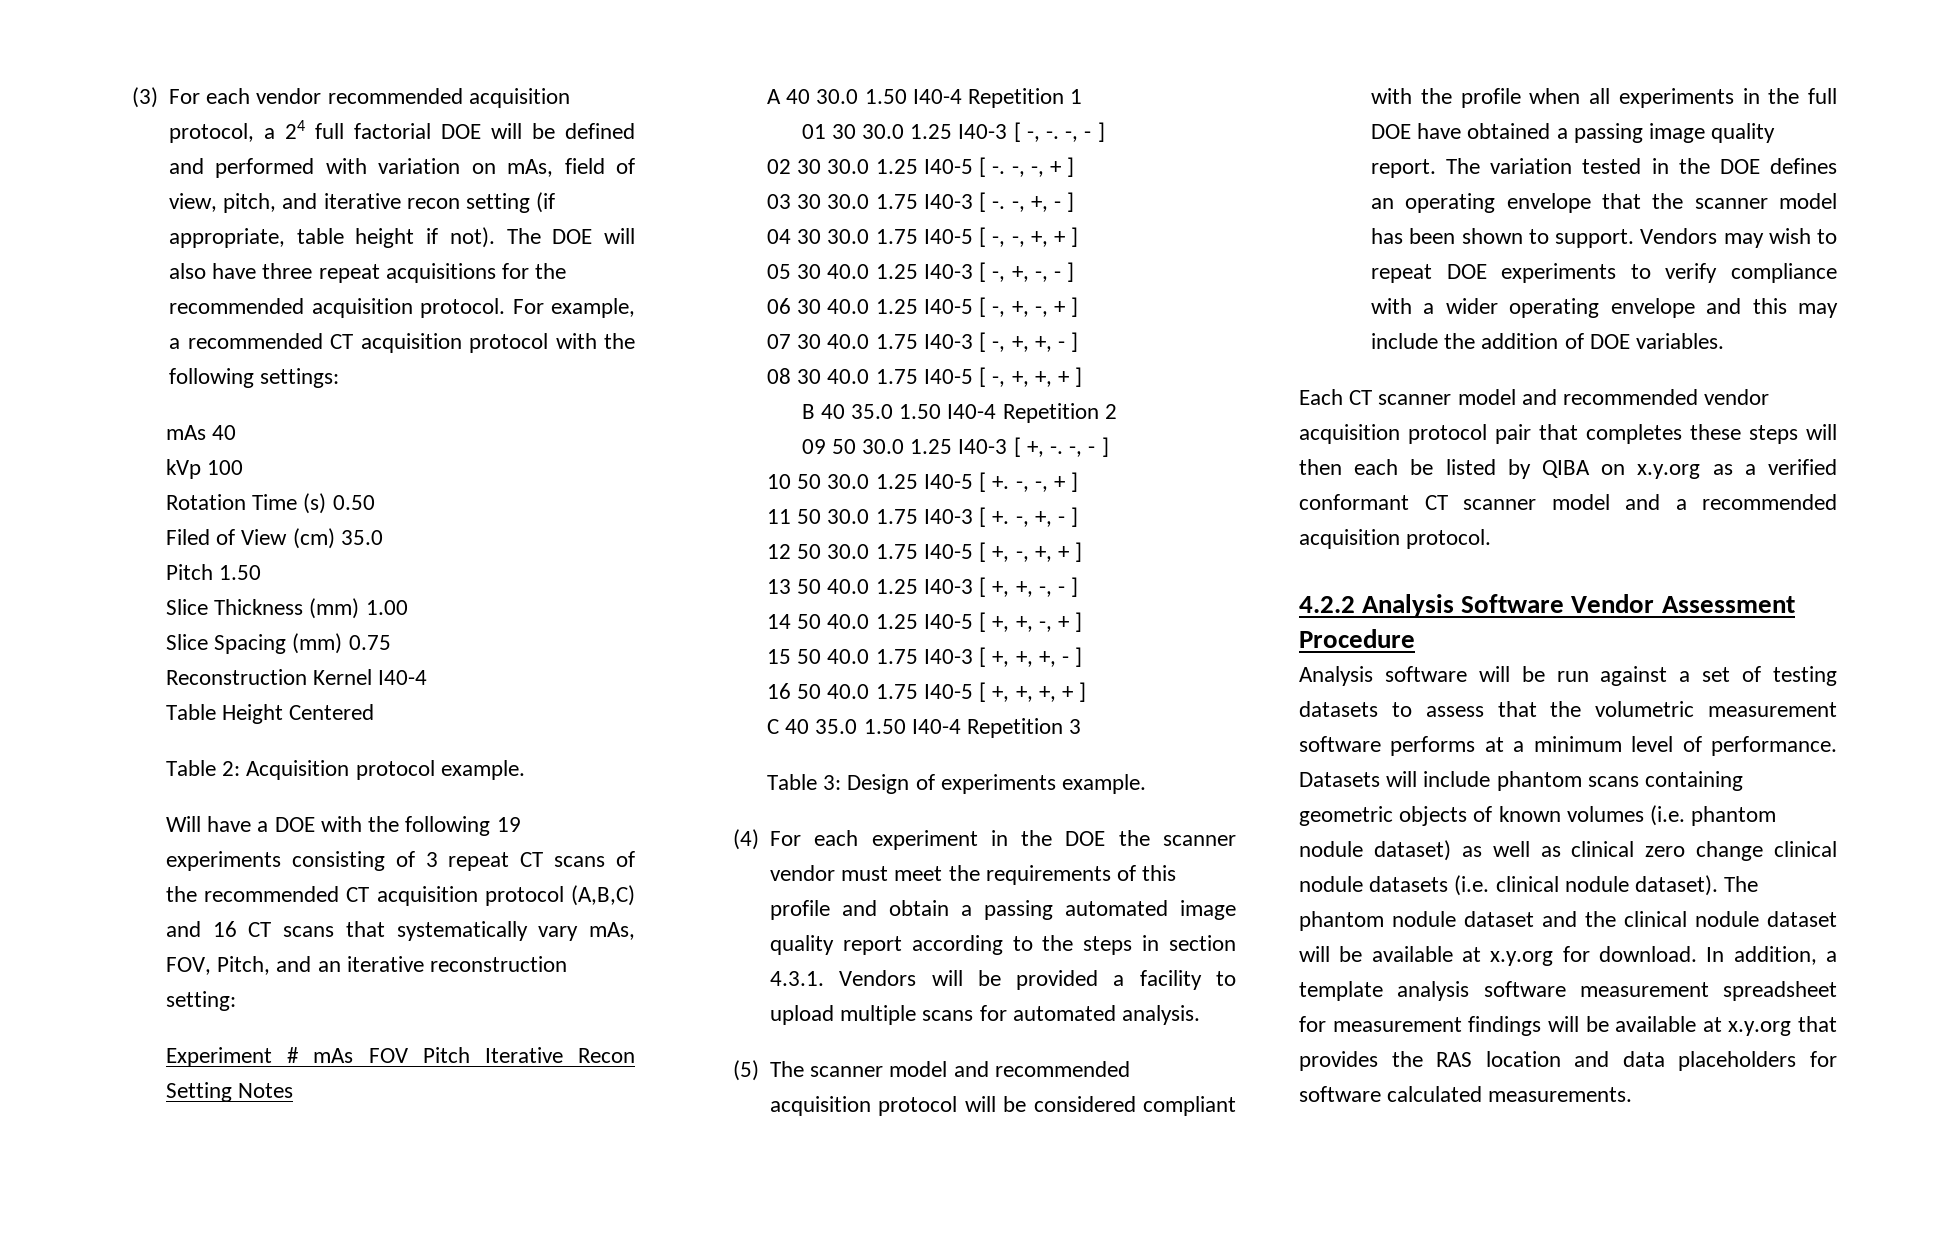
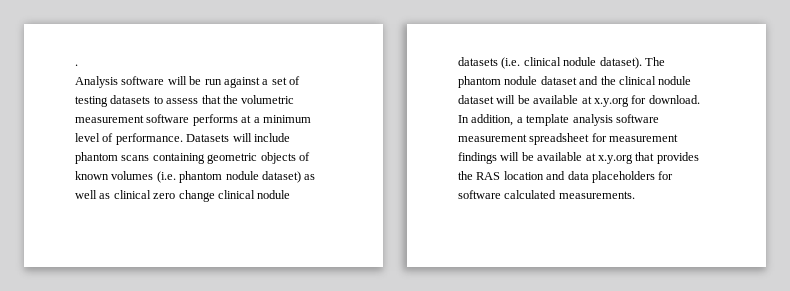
- (3) For each vendor recommended acquisition protocol, a 24 full factorial DOE will be defined and performed with variation on mAs, field of view, pitch, and iterative recon setting (if appropriate, table height if not). The DOE will also have three repeat acquisitions for the recommended acquisition protocol. For example, a recommended CT acquisition protocol with the following settings:
- mAs 40
- kVp 100
- Rotation Time (s) 0.50
- Filed of View (cm) 35.0
- Pitch 1.50
- Slice Thickness (mm) 1.00
- Slice Spacing (mm) 0.75
- Reconstruction Kernel I40-4
- Table Height Centered
- Table 2: Acquisition protocol example.
- Will have a DOE with the following 19 experiments consisting of 3 repeat CT scans of the recommended CT acquisition protocol (A,B,C) and 16 CT scans that systematically vary mAs, FOV, Pitch, and an iterative reconstruction setting:
- Experiment # mAs FOV Pitch Iterative Recon Setting Notes
- A 40 30.0 1.50 I40-4 Repetition 1
- 01 30 30.0 1.25 I40-3 [ -, -. -, - ]
- 02 30 30.0 1.25 I40-5 [ -. -, -, + ]
- 03 30 30.0 1.75 I40-3 [ -. -, +, - ]
- 04 30 30.0 1.75 I40-5 [ -, -, +, + ]
- 05 30 40.0 1.25 I40-3 [ -, +, -, - ]
- 06 30 40.0 1.25 I40-5 [ -, +, -, + ]
- 07 30 40.0 1.75 I40-3 [ -, +, +, - ]
- 08 30 40.0 1.75 I40-5 [ -, +, +, + ]
- B 40 35.0 1.50 I40-4 Repetition 2
- 09 50 30.0 1.25 I40-3 [ +, -. -, - ]
- 10 50 30.0 1.25 I40-5 [ +. -, -, + ]
- 11 50 30.0 1.75 I40-3 [ +. -, +, - ]
- 12 50 30.0 1.75 I40-5 [ +, -, +, + ]
- 13 50 40.0 1.25 I40-3 [ +, +, -, - ]
- 14 50 40.0 1.25 I40-5 [ +, +, -, + ]
- 15 50 40.0 1.75 I40-3 [ +, +, +, - ]
- 16 50 40.0 1.75 I40-5 [ +, +, +, + ]
- C 40 35.0 1.50 I40-4 Repetition 3
- Table 3: Design of experiments example.
- (4) For each experiment in the DOE the scanner vendor must meet the requirements of this profile and obtain a passing automated image quality report according to the steps in section 4.3.1. Vendors will be provided a facility to upload multiple scans for automated analysis.
- (5) The scanner model and recommended acquisition protocol will be considered compliant with the profile when all experiments in the full DOE have obtained a passing image quality report. The variation tested in the DOE defines an operating envelope that the scanner model has been shown to support. Vendors may wish to repeat DOE experiments to verify compliance with a wider operating envelope and this may include the addition of DOE variables.
- Each CT scanner model and recommended vendor acquisition protocol pair that completes these steps will then each be listed by QIBA on x.y.org as a verified conformant CT scanner model and a recommended acquisition protocol.
- 4.2.2 Analysis Software Vendor Assessment Procedure
+ .

